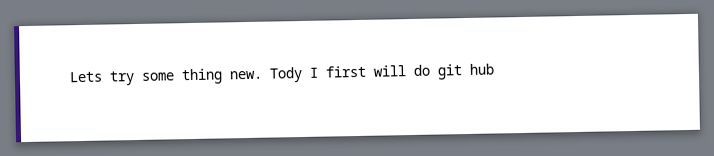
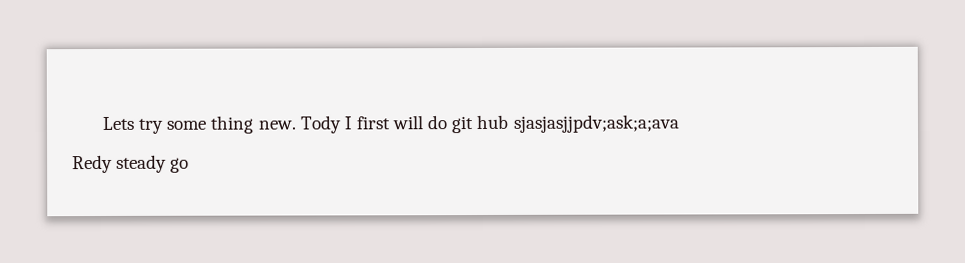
- Tody I first will do git hub
+ Tody I first will do git hub sjasjasjjpdv;ask;a;ava
+ Redy steady go

